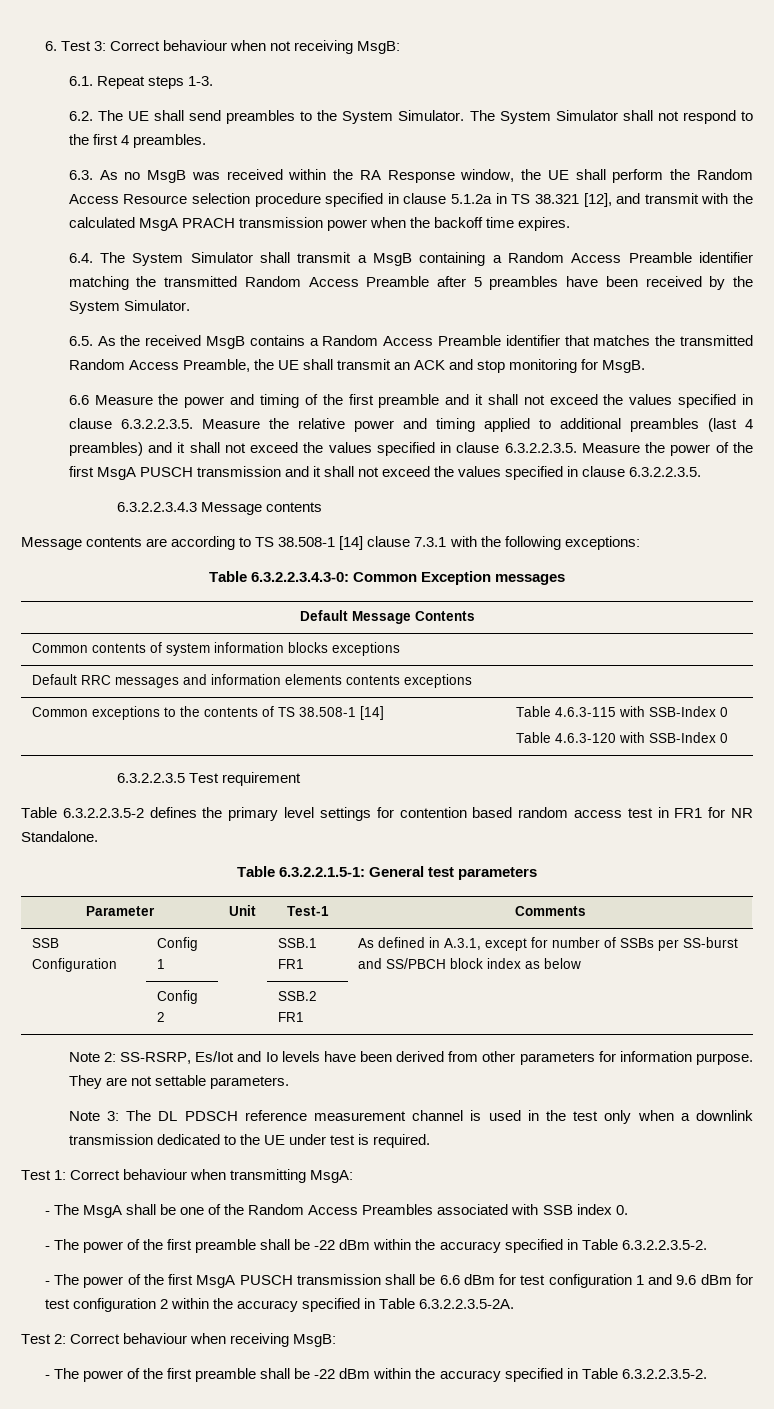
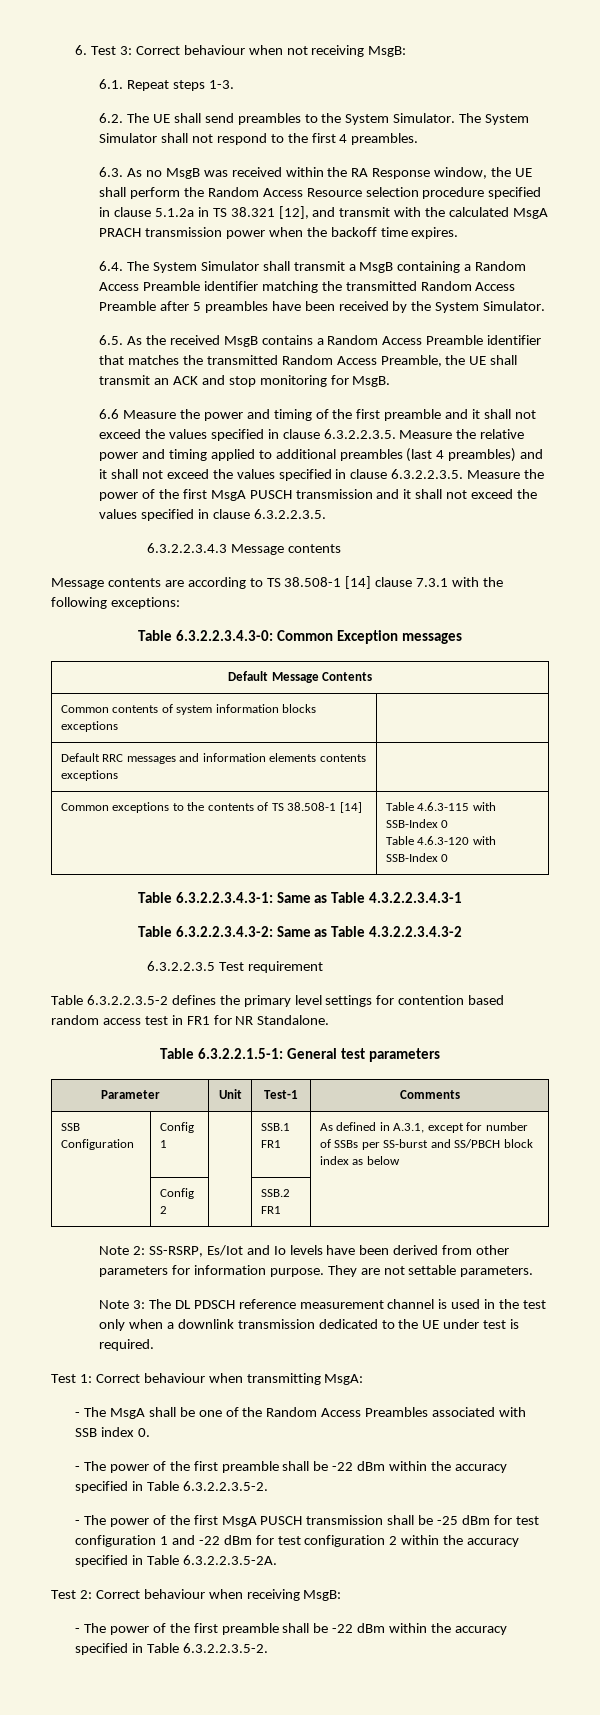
+ Table 6.3.2.2.3.4.3-1: Same as Table 4.3.2.2.3.4.3-1
+ Table 6.3.2.2.3.4.3-2: Same as Table 4.3.2.2.3.4.3-2
- - The power of the first MsgA PUSCH transmission shall be 6.6 dBm for test configuration 1 and 9.6 dBm for test configuration 2 within the accuracy specified in Table 6.3.2.2.3.5-2A.
+ - The power of the first MsgA PUSCH transmission shall be -25 dBm for test configuration 1 and -22 dBm for test configuration 2 within the accuracy specified in Table 6.3.2.2.3.5-2A.

